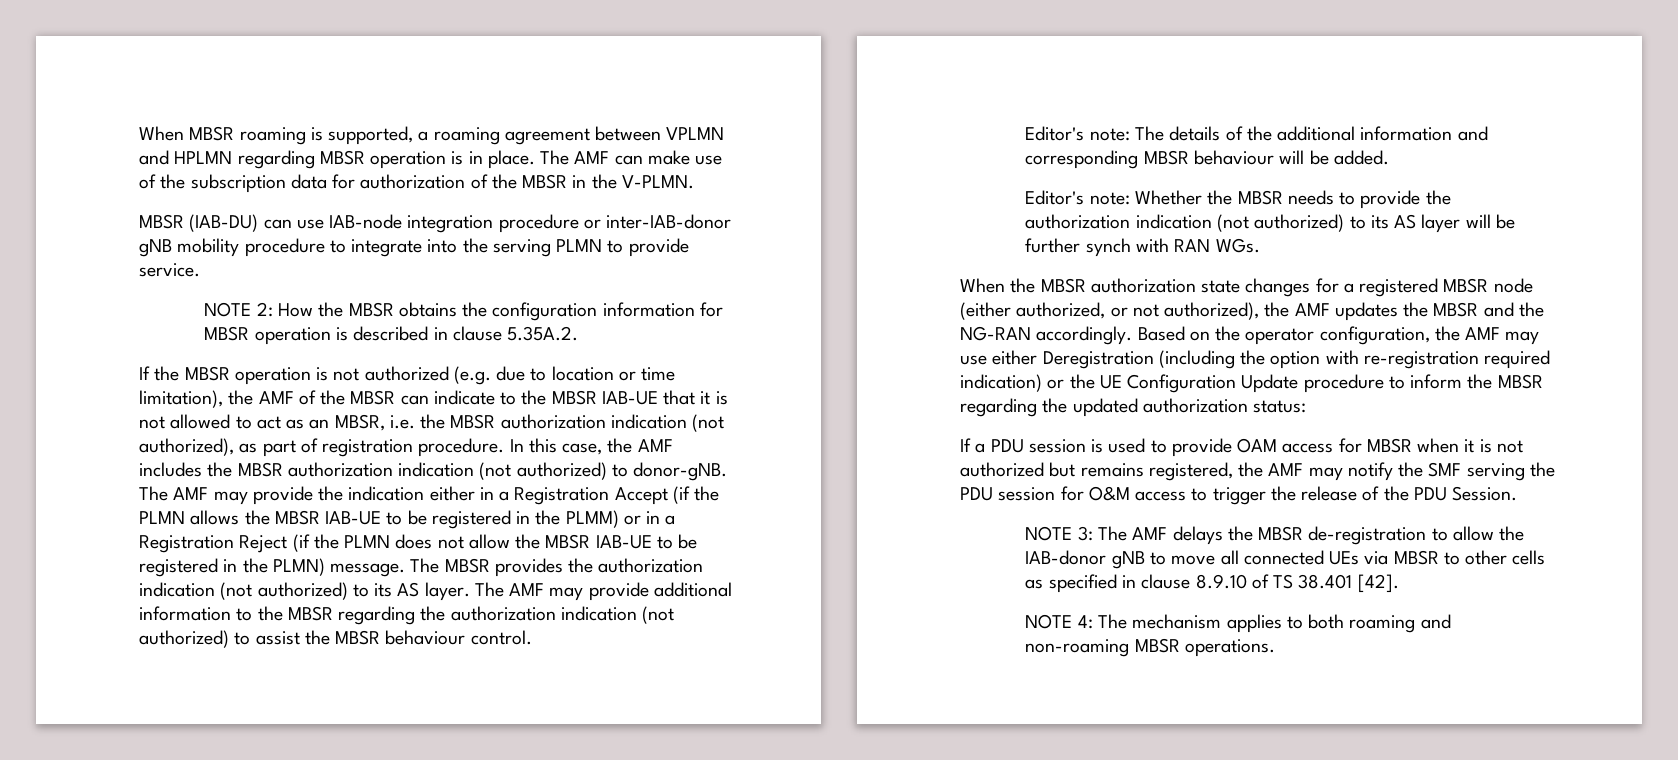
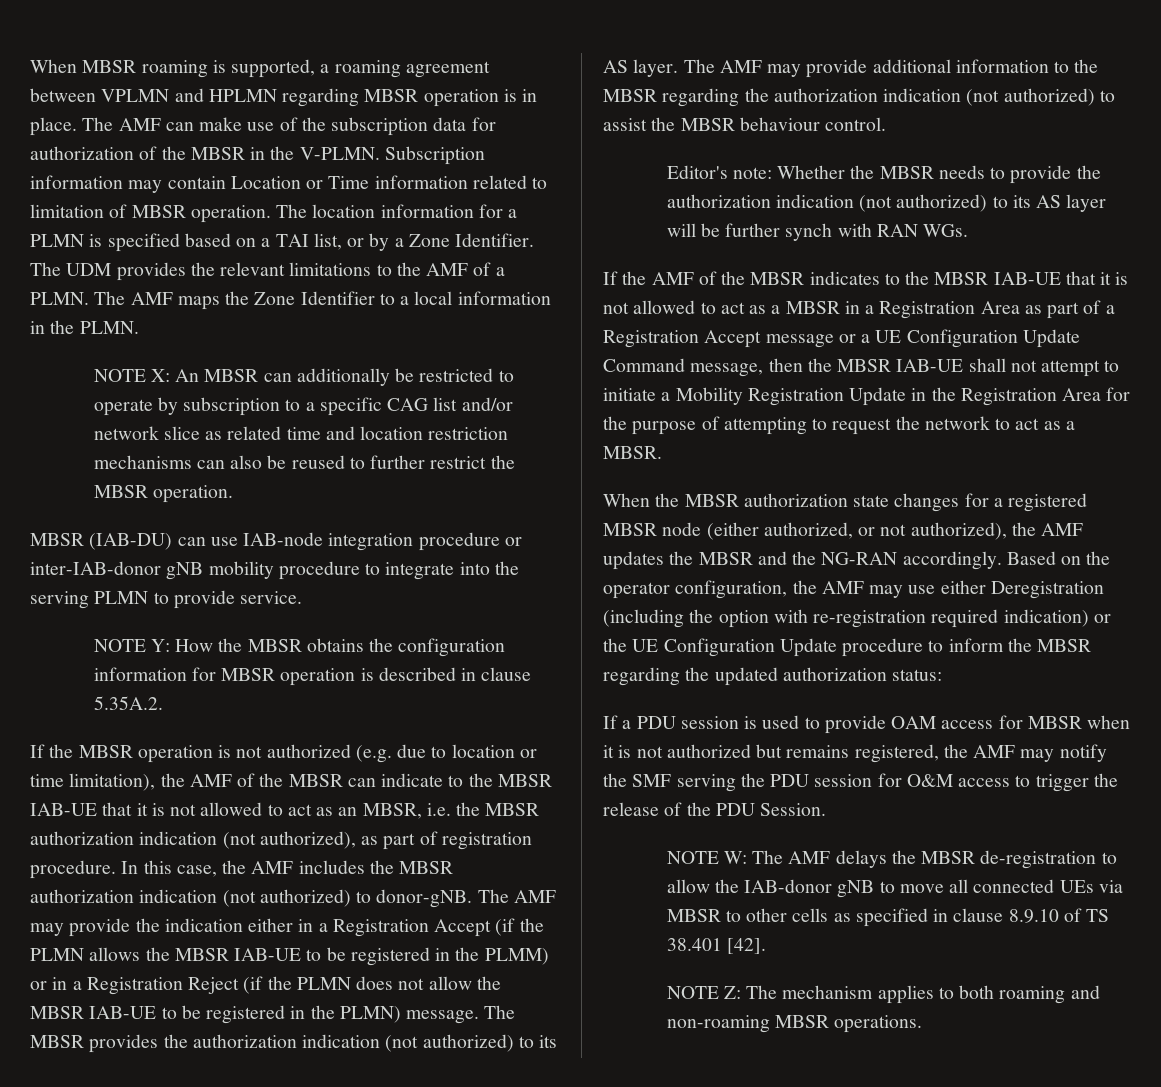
+ Subscription information may contain Location or Time information related to limitation of MBSR operation. The location information for a PLMN is specified based on a TAI list, or by a Zone Identifier. The UDM provides the relevant limitations to the AMF of a PLMN. The AMF maps the Zone Identifier to a local information in the PLMN.
+ NOTE X: An MBSR can additionally be restricted to operate by subscription to a specific CAG list and/or network slice as related time and location restriction mechanisms can also be reused to further restrict the MBSR operation.
- NOTE 2: How the MBSR obtains the configuration information for MBSR operation is described in clause 5.35A.2.
+ NOTE Y: How the MBSR obtains the configuration information for MBSR operation is described in clause 5.35A.2.
- Editor's note: The details of the additional information and corresponding MBSR behaviour will be added.
+ If the AMF of the MBSR indicates to the MBSR IAB-UE that it is not allowed to act as a MBSR in a Registration Area as part of a Registration Accept message or a UE Configuration Update Command message, then the MBSR IAB-UE shall not attempt to initiate a Mobility Registration Update in the Registration Area for the purpose of attempting to request the network to act as a MBSR.
- NOTE 3: The AMF delays the MBSR de-registration to allow the IAB-donor gNB to move all connected UEs via MBSR to other cells as specified in clause 8.9.10 of TS 38.401 [42].
+ NOTE W: The AMF delays the MBSR de-registration to allow the IAB-donor gNB to move all connected UEs via MBSR to other cells as specified in clause 8.9.10 of TS 38.401 [42].
- NOTE 4: The mechanism applies to both roaming and non-roaming MBSR operations.
+ NOTE Z: The mechanism applies to both roaming and non-roaming MBSR operations.

